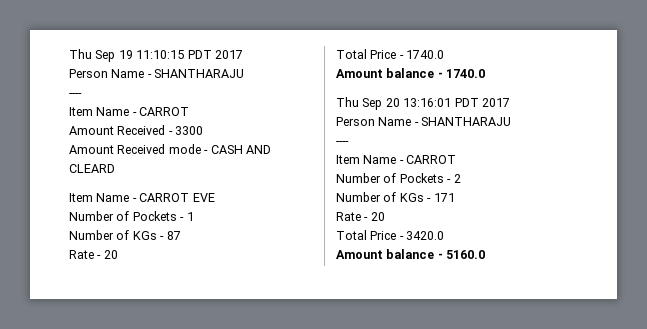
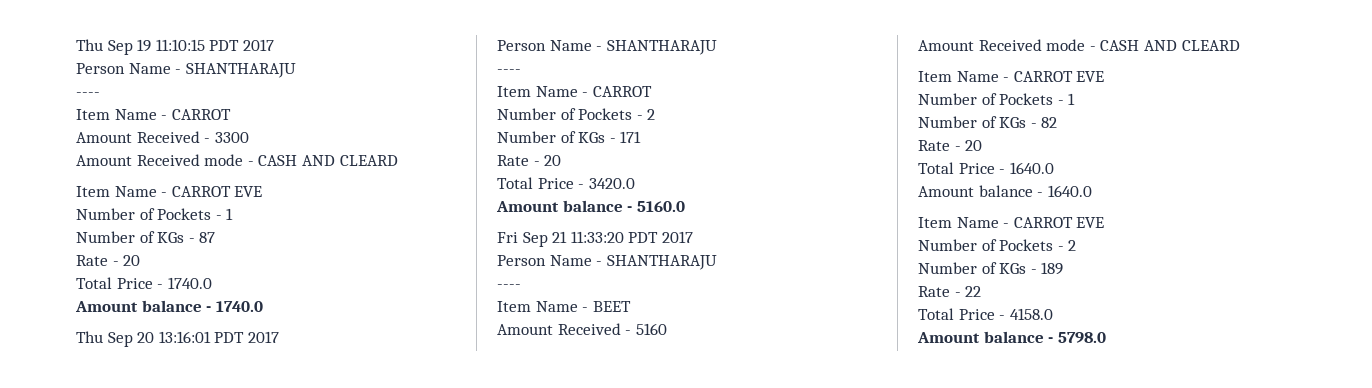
+ Fri Sep 21 11:33:20 PDT 2017
+ Person Name - SHANTHARAJU
+ ----
+ Item Name - BEET
+ Amount Received - 5160
+ Amount Received mode - CASH AND CLEARD
+ Item Name - CARROT EVE
+ Number of Pockets - 1
+ Number of KGs - 82
+ Rate - 20
+ Total Price - 1640.0
+ Amount balance - 1640.0
+ Item Name - CARROT EVE
+ Number of Pockets - 2
+ Number of KGs - 189
+ Rate - 22
+ Total Price - 4158.0
+ Amount balance - 5798.0

